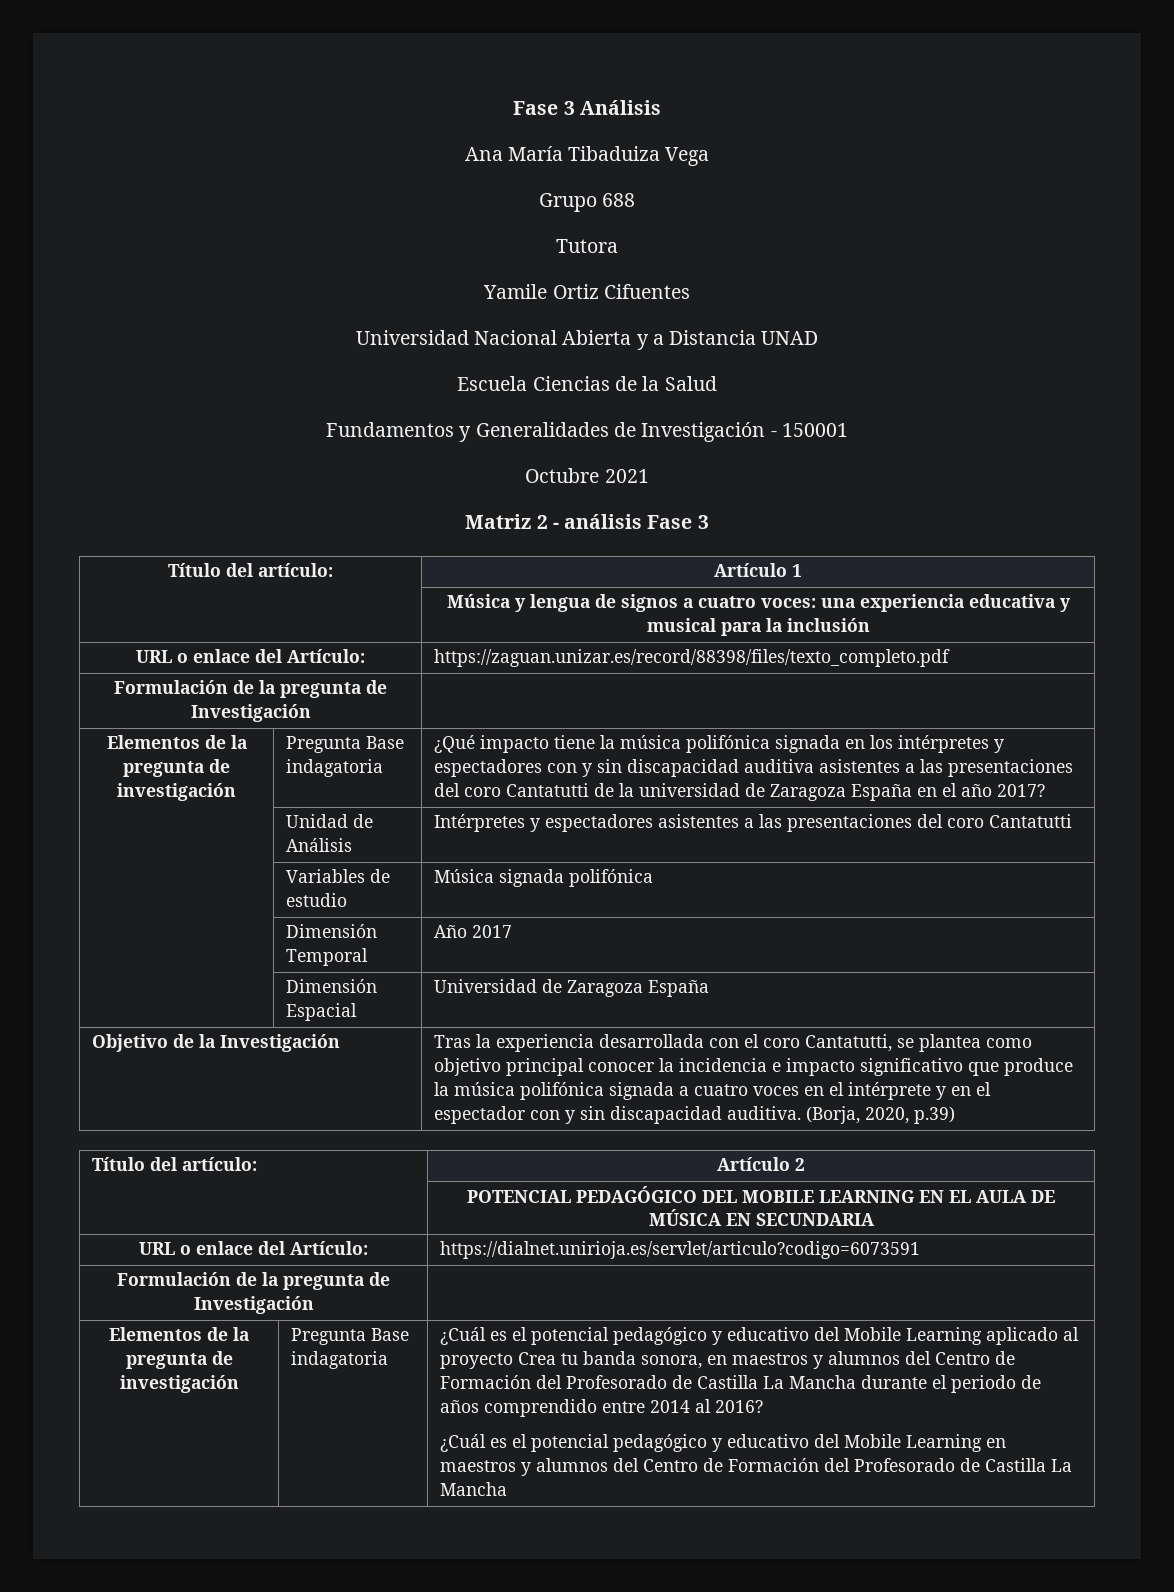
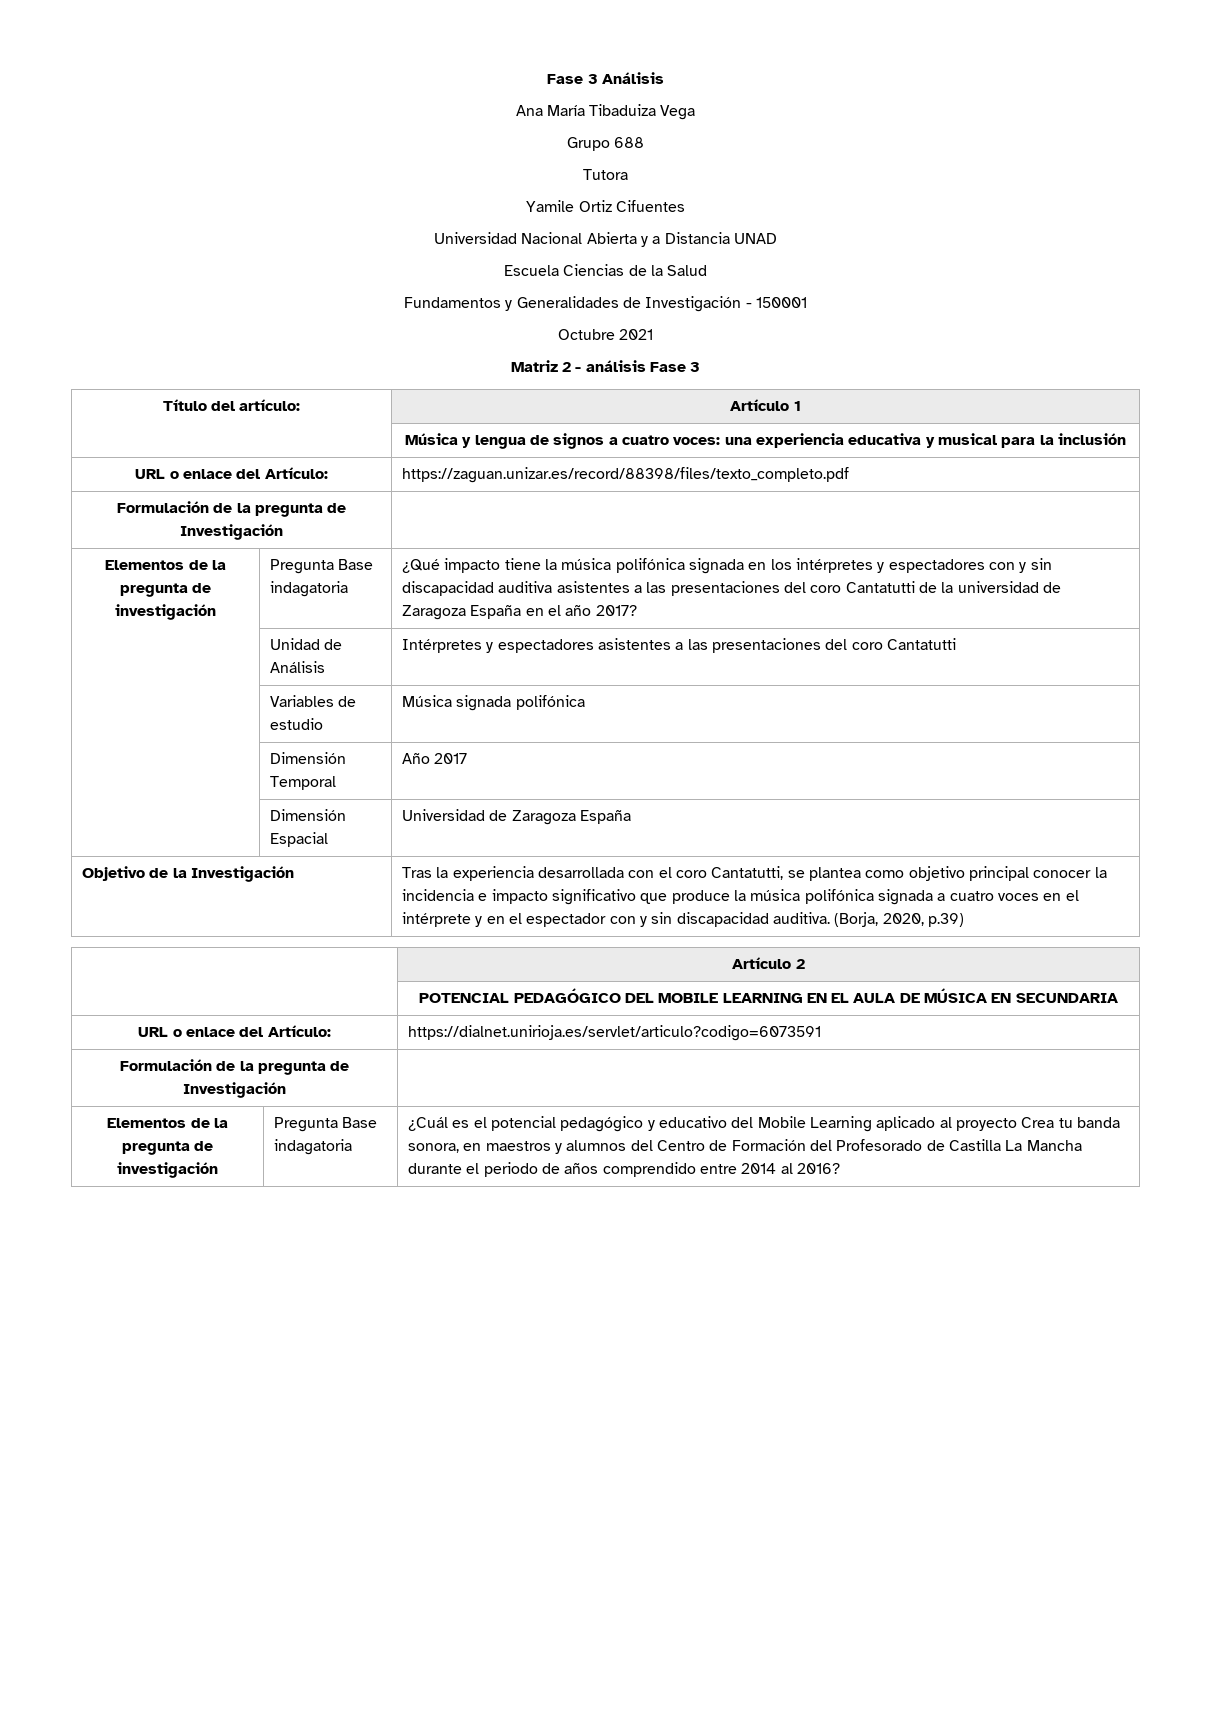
- Título del artículo: | Artículo 2
+ | Artículo 2
- ¿Cuál es el potencial pedagógico y educativo del Mobile Learning en maestros y alumnos del Centro de Formación del Profesorado de Castilla La Mancha

